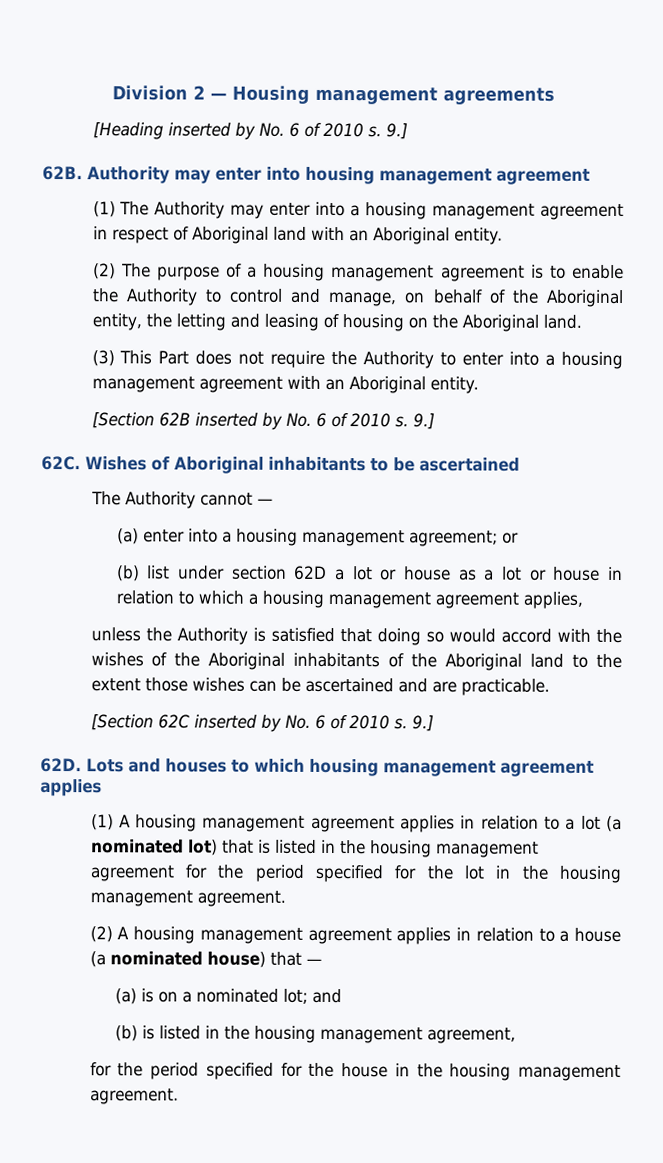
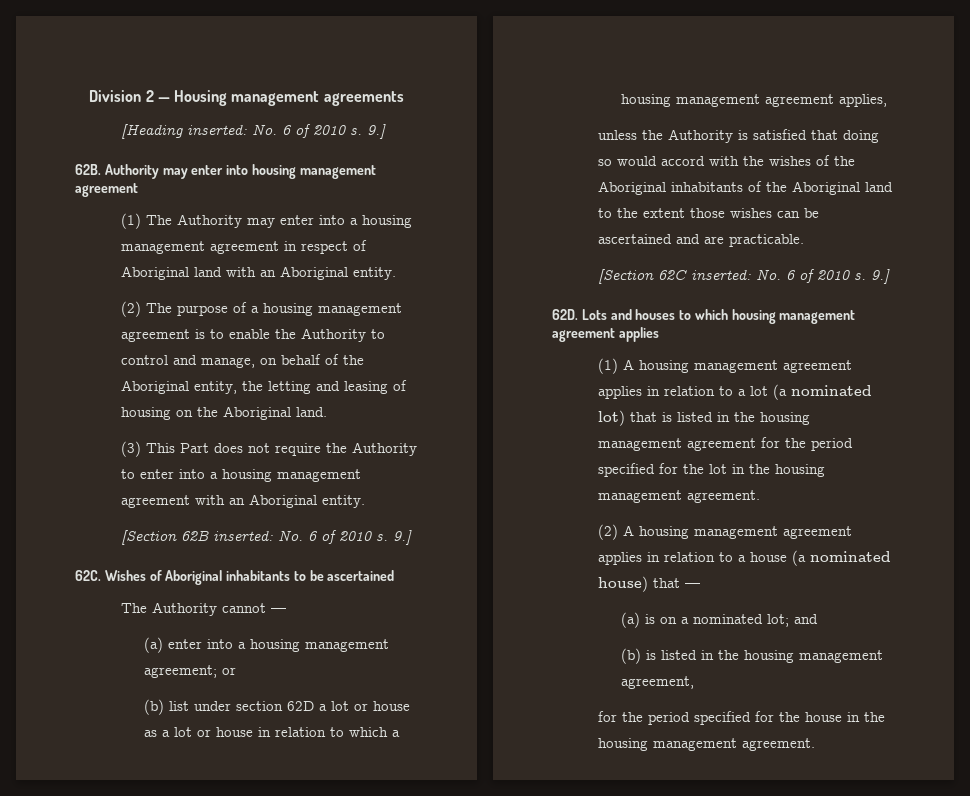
- [Heading inserted by No. 6 of 2010 s.
+ [Heading inserted: No. 6 of 2010 s.
- [Section 62B inserted by No. 6 of 2010 s.
+ [Section 62B inserted: No. 6 of 2010 s.
- [Section 62C inserted by No. 6 of 2010 s.
+ [Section 62C inserted: No. 6 of 2010 s.

